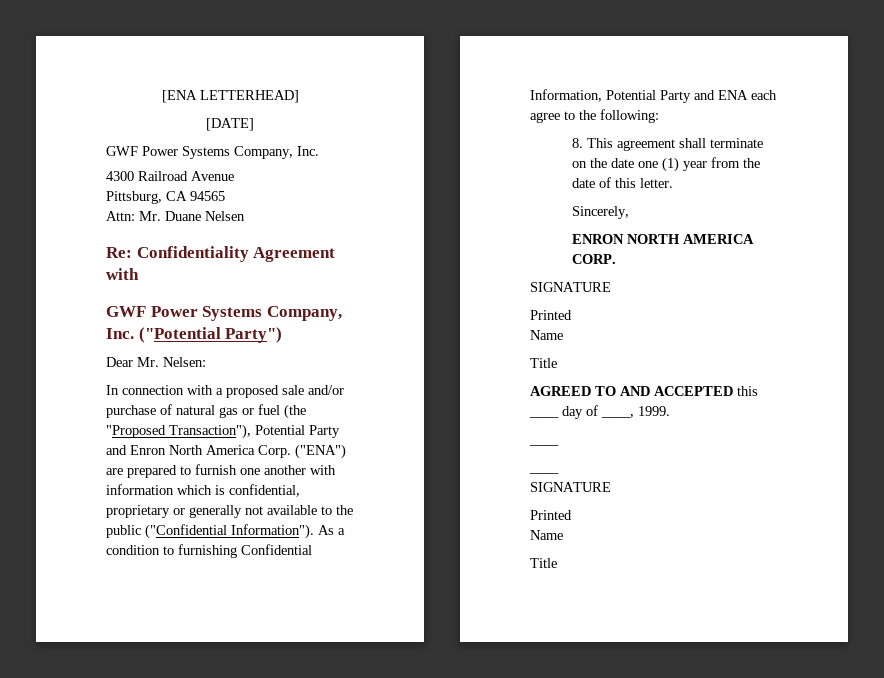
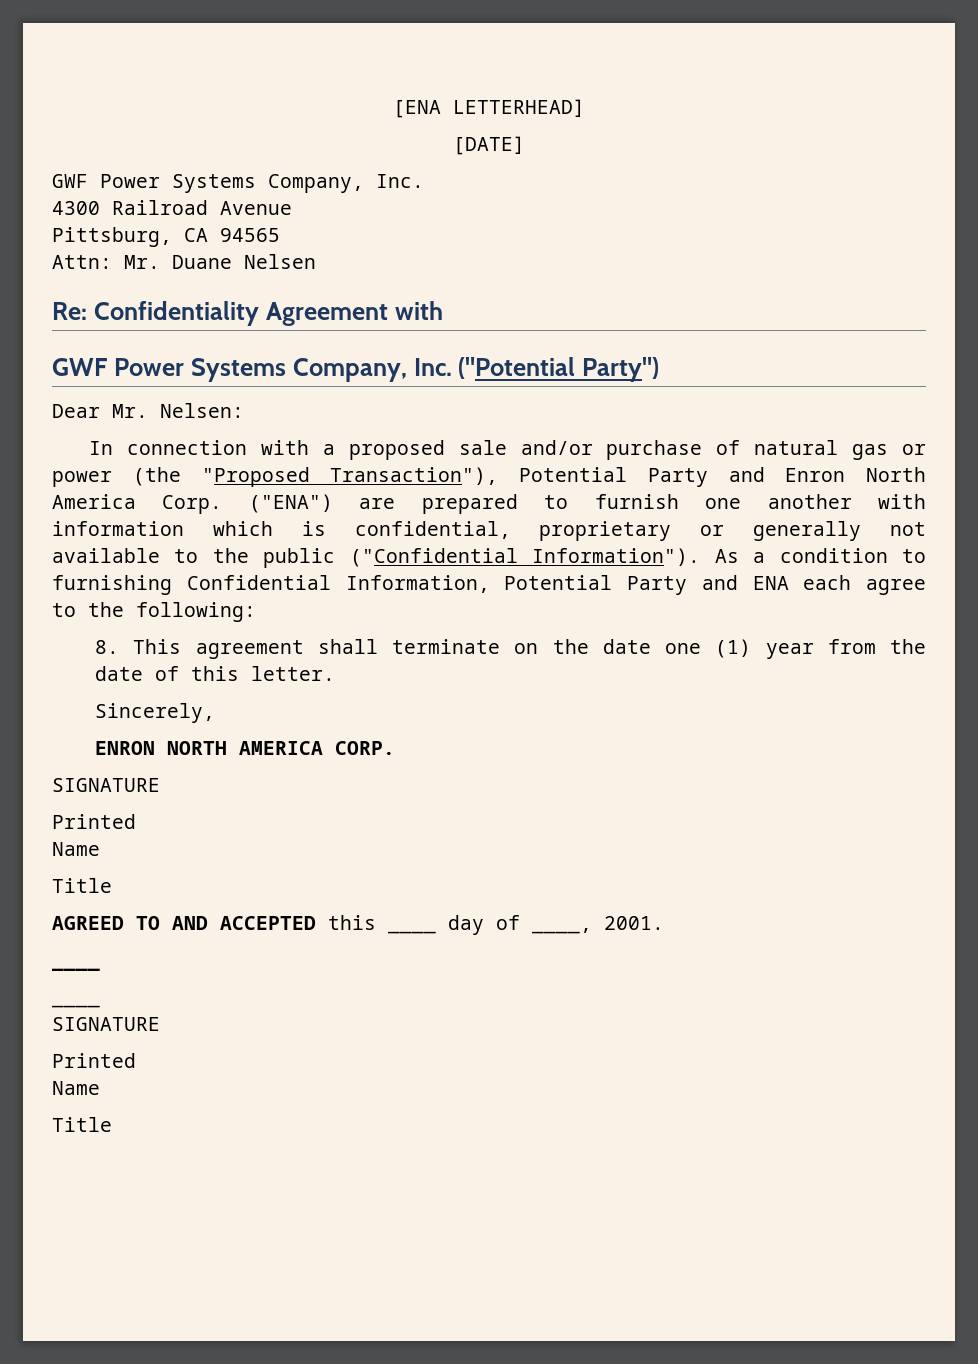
- In connection with a proposed sale and/or purchase of natural gas or fuel (the "Proposed Transaction"), Potential Party and Enron North America Corp.
+ In connection with a proposed sale and/or purchase of natural gas or power (the "Proposed Transaction"), Potential Party and Enron North America Corp.
- AGREED TO AND ACCEPTED this ____ day of ____, 1999.
+ AGREED TO AND ACCEPTED this ____ day of ____, 2001.

